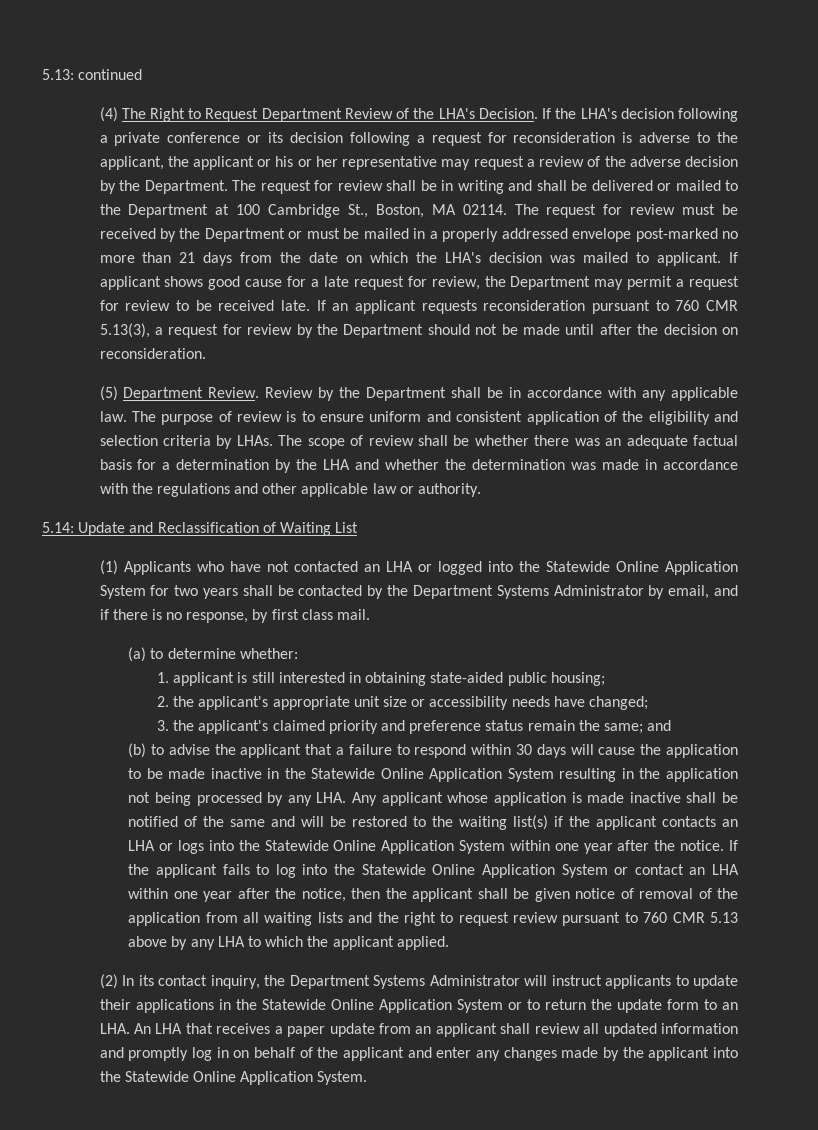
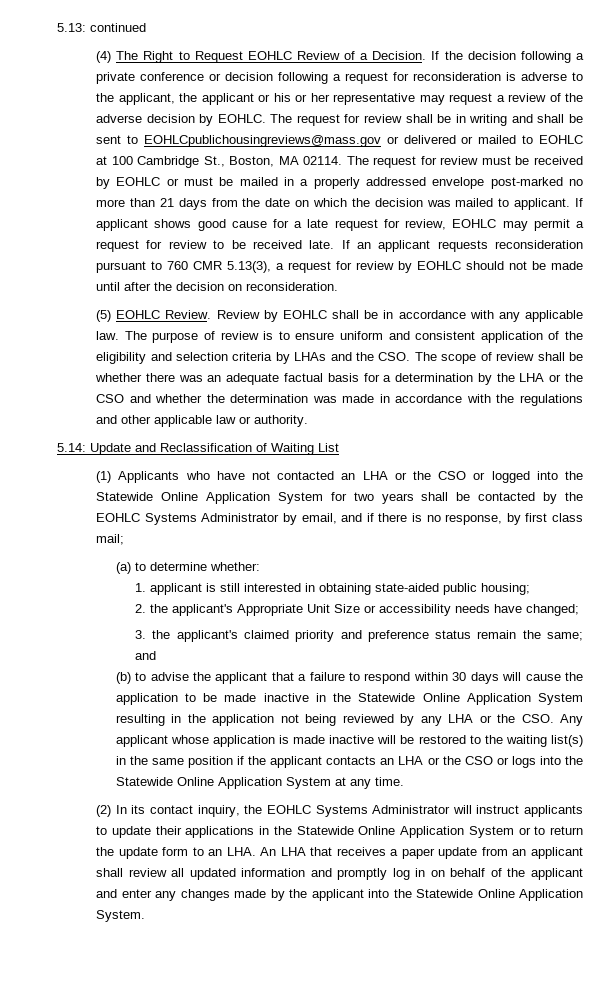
- (4) The Right to Request Department Review of the LHA's Decision.
+ (4) The Right to Request EOHLC Review of a Decision.
- If the LHA's decision following a private conference or its decision following a request for reconsideration is adverse to the applicant, the applicant or his or her representative may request a review of the adverse decision by the Department.
+ If the decision following a private conference or decision following a request for reconsideration is adverse to the applicant, the applicant or his or her representative may request a review of the adverse decision by EOHLC.
- The request for review shall be in writing and shall be delivered or mailed to the Department at 100 Cambridge St., Boston, MA 02114.
+ The request for review shall be in writing and shall be sent to EOHLCpublichousingreviews@mass.gov or delivered or mailed to EOHLC at 100 Cambridge St., Boston, MA 02114.
- The request for review must be received by the Department or must be mailed in a properly addressed envelope post-marked no more than 21 days from the date on which the LHA's decision was mailed to applicant.
+ The request for review must be received by EOHLC or must be mailed in a properly addressed envelope post-marked no more than 21 days from the date on which the decision was mailed to applicant.
- If applicant shows good cause for a late request for review, the Department may permit a request for review to be received late.
+ If applicant shows good cause for a late request for review, EOHLC may permit a request for review to be received late.
- If an applicant requests reconsideration pursuant to 760 CMR 5.13(3), a request for review by the Department should not be made until after the decision on reconsideration.
+ If an applicant requests reconsideration pursuant to 760 CMR 5.13(3), a request for review by EOHLC should not be made until after the decision on reconsideration.
- (5) Department Review.
+ (5) EOHLC Review.
- Review by the Department shall be in accordance with any applicable law.
+ Review by EOHLC shall be in accordance with any applicable law.
- The purpose of review is to ensure uniform and consistent application of the eligibility and selection criteria by LHAs. The scope of review shall be whether there was an adequate factual basis for a determination by the LHA and whether the determination was made in accordance with the regulations and other applicable law or authority.
+ The purpose of review is to ensure uniform and consistent application of the eligibility and selection criteria by LHAs and the CSO. The scope of review shall be whether there was an adequate factual basis for a determination by the LHA or the CSO and whether the determination was made in accordance with the regulations and other applicable law or authority.
- (1) Applicants who have not contacted an LHA or logged into the Statewide Online Application System for two years shall be contacted by the Department Systems Administrator by email, and if there is no response, by first class mail.
+ (1) Applicants who have not contacted an LHA or the CSO or logged into the Statewide Online Application System for two years shall be contacted by the EOHLC Systems Administrator by email, and if there is no response, by first class mail;
- 2. the applicant's appropriate unit size or accessibility needs have changed;
+ 2. the applicant's Appropriate Unit Size or accessibility needs have changed;
- (b) to advise the applicant that a failure to respond within 30 days will cause the application to be made inactive in the Statewide Online Application System resulting in the application not being processed by any LHA. Any applicant whose application is made inactive shall be notified of the same and will be restored to the waiting list(s) if the applicant contacts an LHA or logs into the Statewide Online Application System within one year after the notice. If the applicant fails to log into the Statewide Online Application System or contact an LHA within one year after the notice, then the applicant shall be given notice of removal of the application from all waiting lists and the right to request review pursuant to 760 CMR 5.13 above by any LHA to which the applicant applied.
+ (b) to advise the applicant that a failure to respond within 30 days will cause the application to be made inactive in the Statewide Online Application System resulting in the application not being reviewed by any LHA or the CSO. Any applicant whose application is made inactive will be restored to the waiting list(s) in the same position if the applicant contacts an LHA or the CSO or logs into the Statewide Online Application System at any time.
- (2) In its contact inquiry, the Department Systems Administrator will instruct applicants to update their applications in the Statewide Online Application System or to return the update form to an LHA. An LHA that receives a paper update from an applicant shall review all updated information and promptly log in on behalf of the applicant and enter any changes made by the applicant into the Statewide Online Application System.
+ (2) In its contact inquiry, the EOHLC Systems Administrator will instruct applicants to update their applications in the Statewide Online Application System or to return the update form to an LHA. An LHA that receives a paper update from an applicant shall review all updated information and promptly log in on behalf of the applicant and enter any changes made by the applicant into the Statewide Online Application System.

